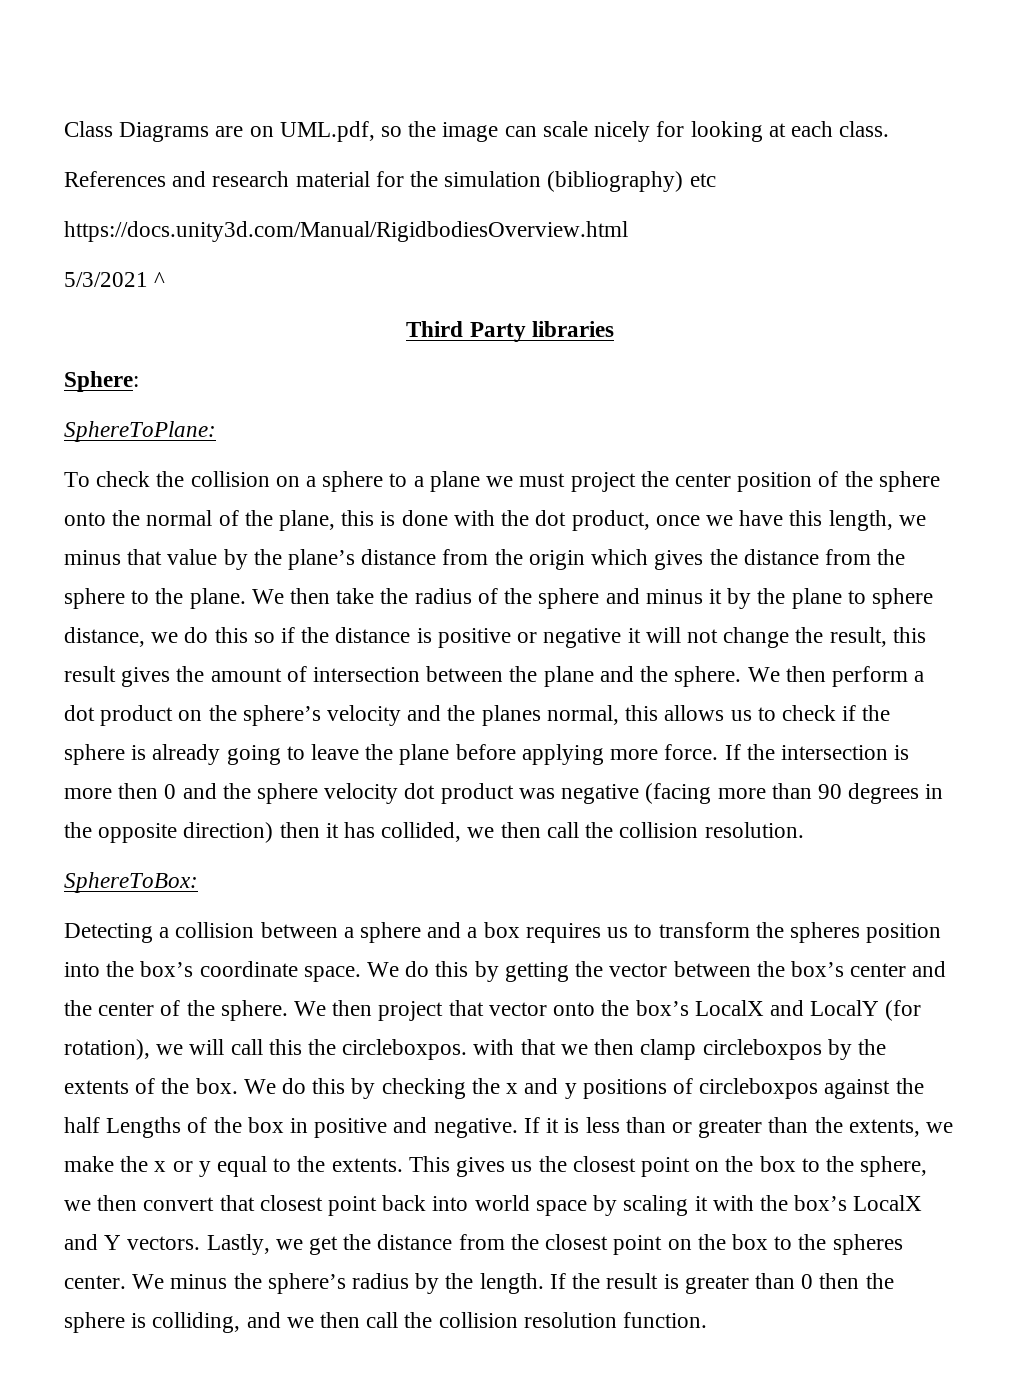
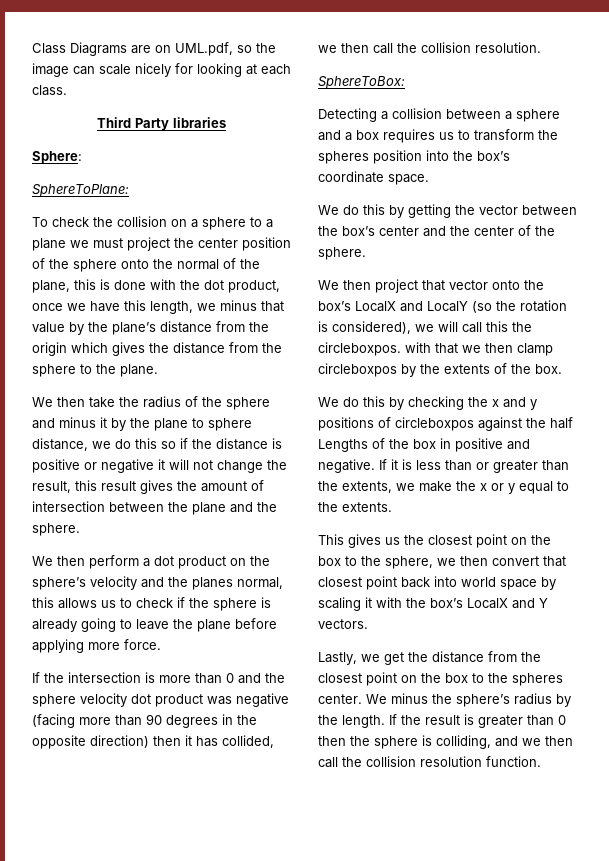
- References and research material for the simulation (bibliography) etc
- https://docs.unity3d.com/Manual/RigidbodiesOverview.html
- 5/3/2021 ^
- To check the collision on a sphere to a plane we must project the center position of the sphere onto the normal of the plane, this is done with the dot product, once we have this length, we minus that value by the plane’s distance from the origin which gives the distance from the sphere to the plane. We then take the radius of the sphere and minus it by the plane to sphere distance, we do this so if the distance is positive or negative it will not change the result, this result gives the amount of intersection between the plane and the sphere. We then perform a dot product on the sphere’s velocity and the planes normal, this allows us to check if the sphere is already going to leave the plane before applying more force. If the intersection is more then 0 and the sphere velocity dot product was negative (facing more than 90 degrees in the opposite direction) then it has collided, we then call the collision resolution.
+ To check the collision on a sphere to a plane we must project the center position of the sphere onto the normal of the plane, this is done with the dot product, once we have this length, we minus that value by the plane’s distance from the origin which gives the distance from the sphere to the plane.
+ We then take the radius of the sphere and minus it by the plane to sphere distance, we do this so if the distance is positive or negative it will not change the result, this result gives the amount of intersection between the plane and the sphere.
+ We then perform a dot product on the sphere’s velocity and the planes normal, this allows us to check if the sphere is already going to leave the plane before applying more force.
+ If the intersection is more than 0 and the sphere velocity dot product was negative (facing more than 90 degrees in the opposite direction) then it has collided, we then call the collision resolution.
- Detecting a collision between a sphere and a box requires us to transform the spheres position into the box’s coordinate space. We do this by getting the vector between the box’s center and the center of the sphere. We then project that vector onto the box’s LocalX and LocalY (for rotation), we will call this the circleboxpos. with that we then clamp circleboxpos by the extents of the box. We do this by checking the x and y positions of circleboxpos against the half Lengths of the box in positive and negative.
+ Detecting a collision between a sphere and a box requires us to transform the spheres position into the box’s coordinate space.
+ We do this by getting the vector between the box’s center and the center of the sphere.
+ We then project that vector onto the box’s LocalX and LocalY (so the rotation is considered), we will call this the circleboxpos. with that we then clamp circleboxpos by the extents of the box.
+ We do this by checking the x and y positions of circleboxpos against the half Lengths of the box in positive and negative.
- If it is less than or greater than the extents, we make the x or y equal to the extents. This gives us the closest point on the box to the sphere, we then convert that closest point back into world space by scaling it with the box’s LocalX and Y vectors. Lastly, we get the distance from the closest point on the box to the spheres center.
+ If it is less than or greater than the extents, we make the x or y equal to the extents.
+ This gives us the closest point on the box to the sphere, we then convert that closest point back into world space by scaling it with the box’s LocalX and Y vectors.
+ Lastly, we get the distance from the closest point on the box to the spheres center.

